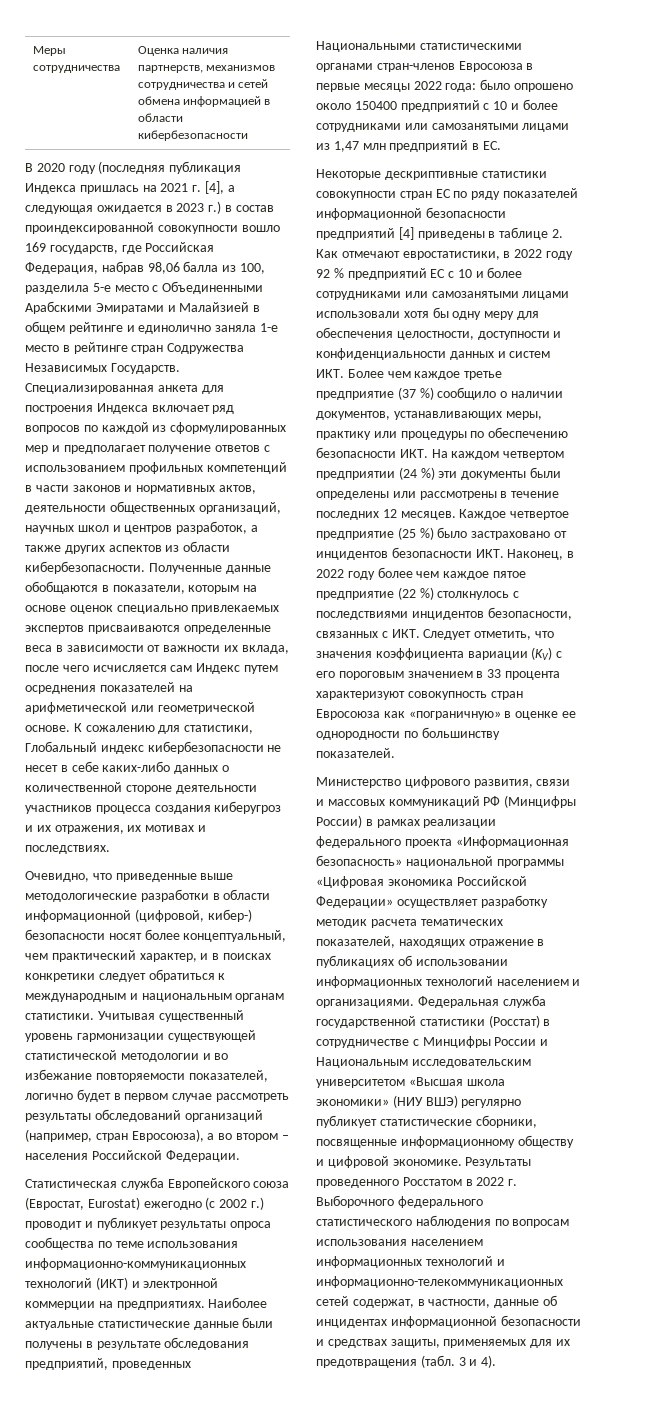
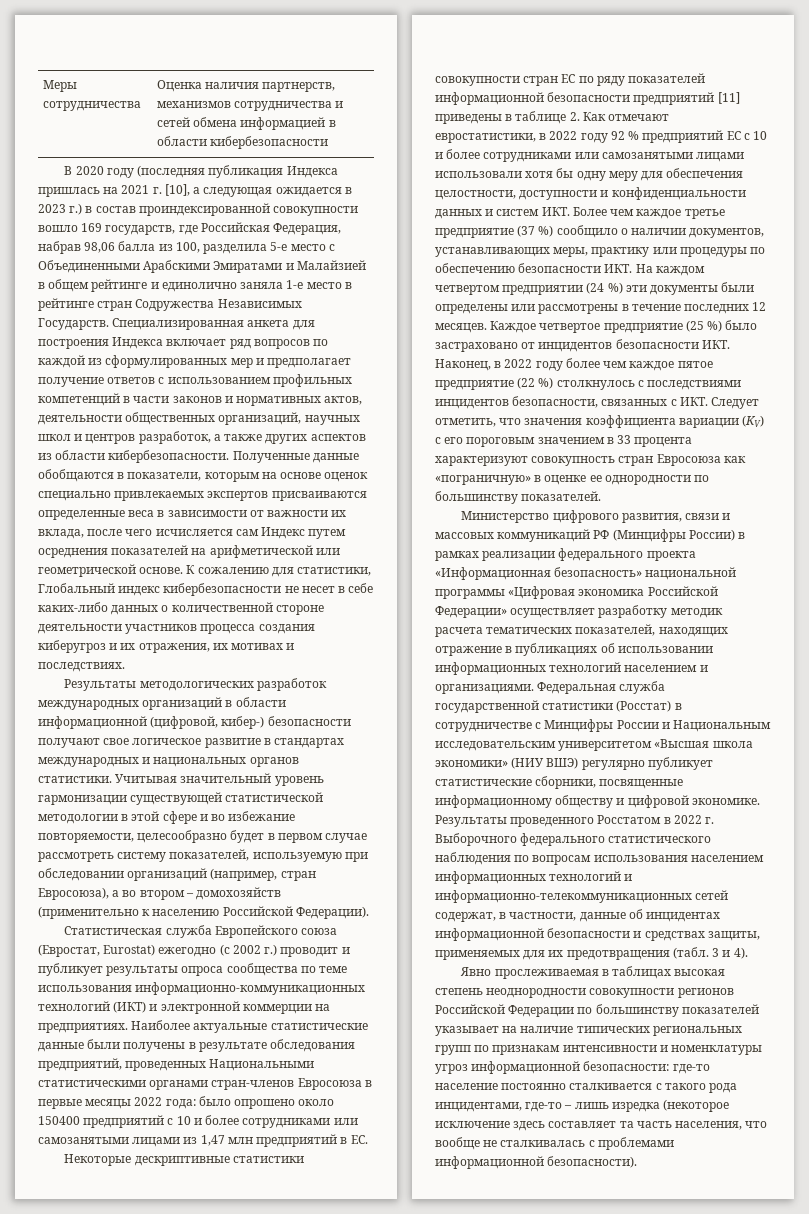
- В 2020 году (последняя публикация Индекса пришлась на 2021 г. [4], а следующая ожидается в 2023 г.) в состав проиндексированной совокупности вошло 169 государств, где Российская Федерация, набрав 98,06 балла из 100, разделила 5-е место с Объединенными Арабскими Эмиратами и Малайзией в общем рейтинге и единолично заняла 1-е место в рейтинге стран Содружества Независимых Государств.
+ В 2020 году (последняя публикация Индекса пришлась на 2021 г. [10], а следующая ожидается в 2023 г.) в состав проиндексированной совокупности вошло 169 государств, где Российская Федерация, набрав 98,06 балла из 100, разделила 5-е место с Объединенными Арабскими Эмиратами и Малайзией в общем рейтинге и единолично заняла 1-е место в рейтинге стран Содружества Независимых Государств.
- Очевидно, что приведенные выше методологические разработки в области информационной (цифровой, кибер-) безопасности носят более концептуальный, чем практический характер, и в поисках конкретики следует обратиться к международным и национальным органам статистики.
+ Результаты методологических разработок международных организаций в области информационной (цифровой, кибер-) безопасности получают свое логическое развитие в стандартах международных и национальных органов статистики.
- Учитывая существенный уровень гармонизации существующей статистической методологии и во избежание повторяемости показателей, логично будет в первом случае рассмотреть результаты обследований организаций (например, стран Евросоюза), а во втором – населения Российской Федерации.
+ Учитывая значительный уровень гармонизации существующей статистической методологии в этой сфере и во избежание повторяемости, целесообразно будет в первом случае рассмотреть систему показателей, используемую при обследовании организаций (например, стран Евросоюза), а во втором – домохозяйств (применительно к населению Российской Федерации).
- Некоторые дескриптивные статистики совокупности стран ЕС по ряду показателей информационной безопасности предприятий [4] приведены в таблице 2. Как отмечают евростатистики, в 2022 году 92 % предприятий ЕС с 10 и более сотрудниками или самозанятыми лицами использовали хотя бы одну меру для обеспечения целостности, доступности и конфиденциальности данных и систем ИКТ. Более чем каждое третье предприятие (37 %) сообщило о наличии документов, устанавливающих меры, практику или процедуры по обеспечению безопасности ИКТ. На каждом четвертом предприятии (24 %) эти документы были определены или рассмотрены в течение последних 12 месяцев.
+ Некоторые дескриптивные статистики совокупности стран ЕС по ряду показателей информационной безопасности предприятий [11] приведены в таблице 2. Как отмечают евростатистики, в 2022 году 92 % предприятий ЕС с 10 и более сотрудниками или самозанятыми лицами использовали хотя бы одну меру для обеспечения целостности, доступности и конфиденциальности данных и систем ИКТ. Более чем каждое третье предприятие (37 %) сообщило о наличии документов, устанавливающих меры, практику или процедуры по обеспечению безопасности ИКТ. На каждом четвертом предприятии (24 %) эти документы были определены или рассмотрены в течение последних 12 месяцев.
+ Явно прослеживаемая в таблицах высокая степень неоднородности совокупности регионов Российской Федерации по большинству показателей указывает на наличие типических региональных групп по признакам интенсивности и номенклатуры угроз информационной безопасности: где-то население постоянно сталкивается с такого рода инцидентами, где-то – лишь изредка (некоторое исключение здесь составляет та часть населения, что вообще не сталкивалась с проблемами информационной безопасности).

